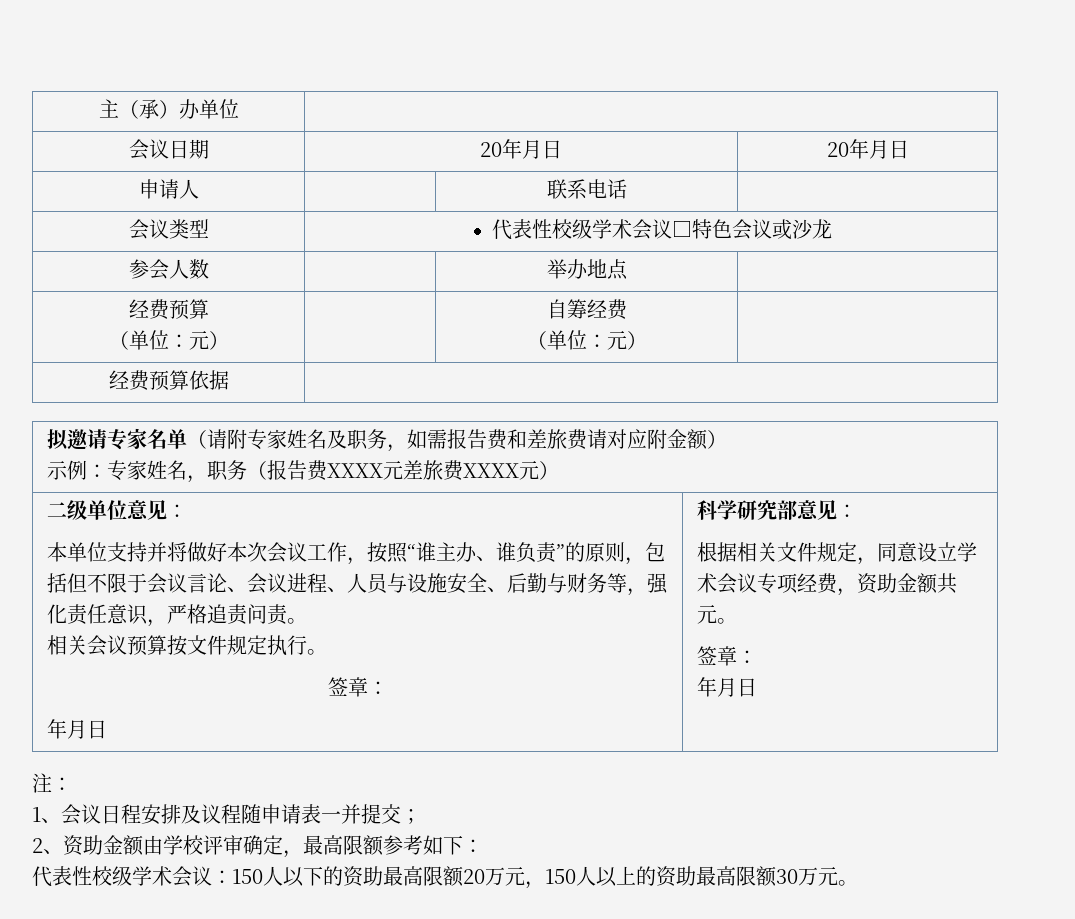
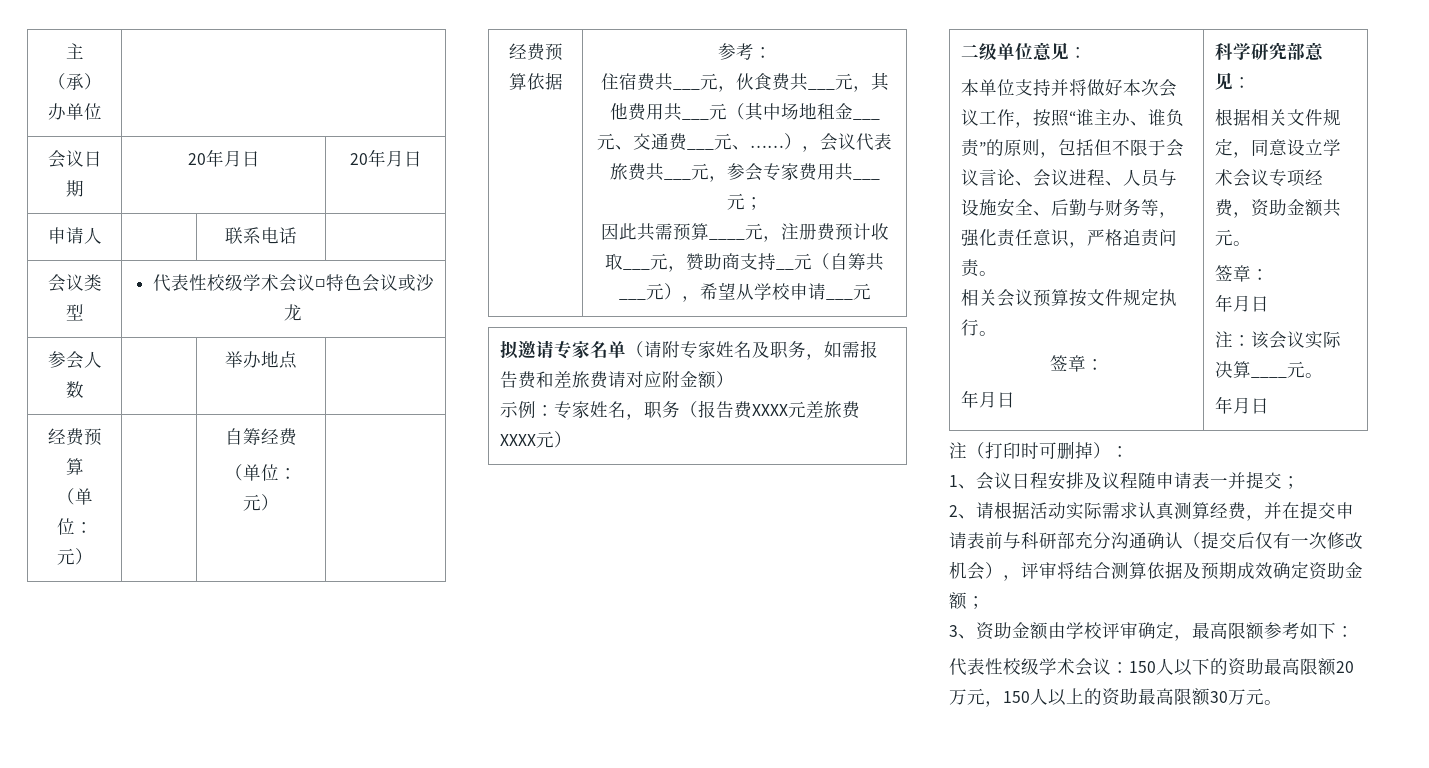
+ 参考：
+ 住宿费共___元，伙食费共___元，其他费用共___元（其中场地租金___元、交通费___元、……），会议代表旅费共___元，参会专家费用共___元；
+ 因此共需预算____元，注册费预计收取___元，赞助商支持__元（自筹共___元），希望从学校申请___元
- 注：
+ 注：该会议实际决算____元。
+ 年月日
+ 注（打印时可删掉）：
- 2、资助金额由学校评审确定，最高限额参考如下：
+ 2、请根据活动实际需求认真测算经费，并在提交申请表前与科研部充分沟通确认（提交后仅有一次修改机会），评审将结合测算依据及预期成效确定资助金额；
+ 3、资助金额由学校评审确定，最高限额参考如下：

